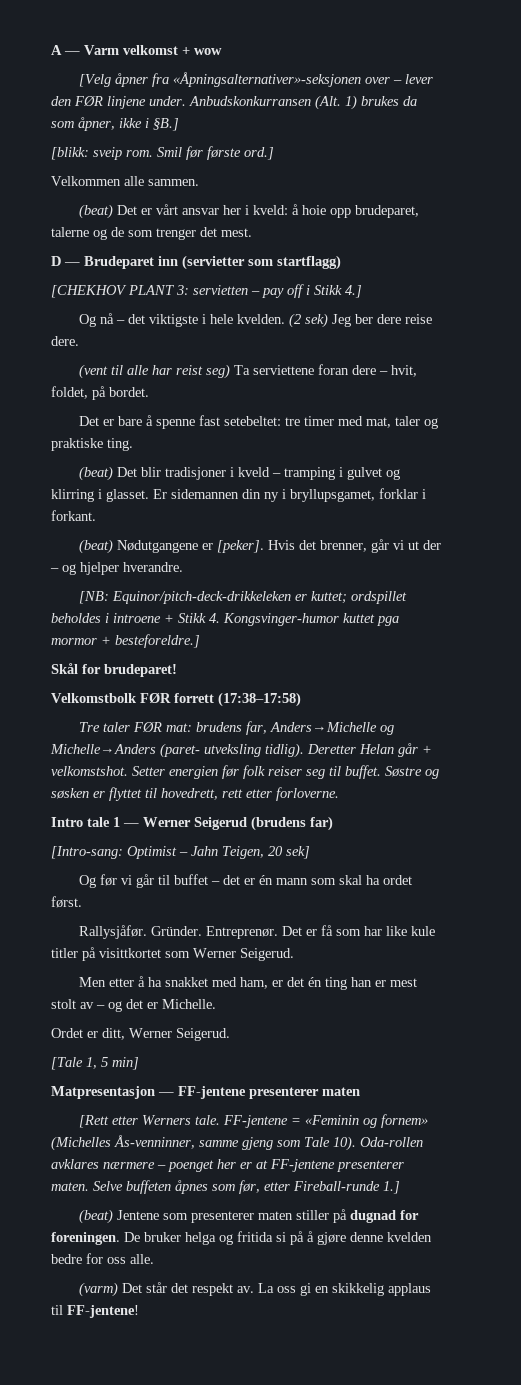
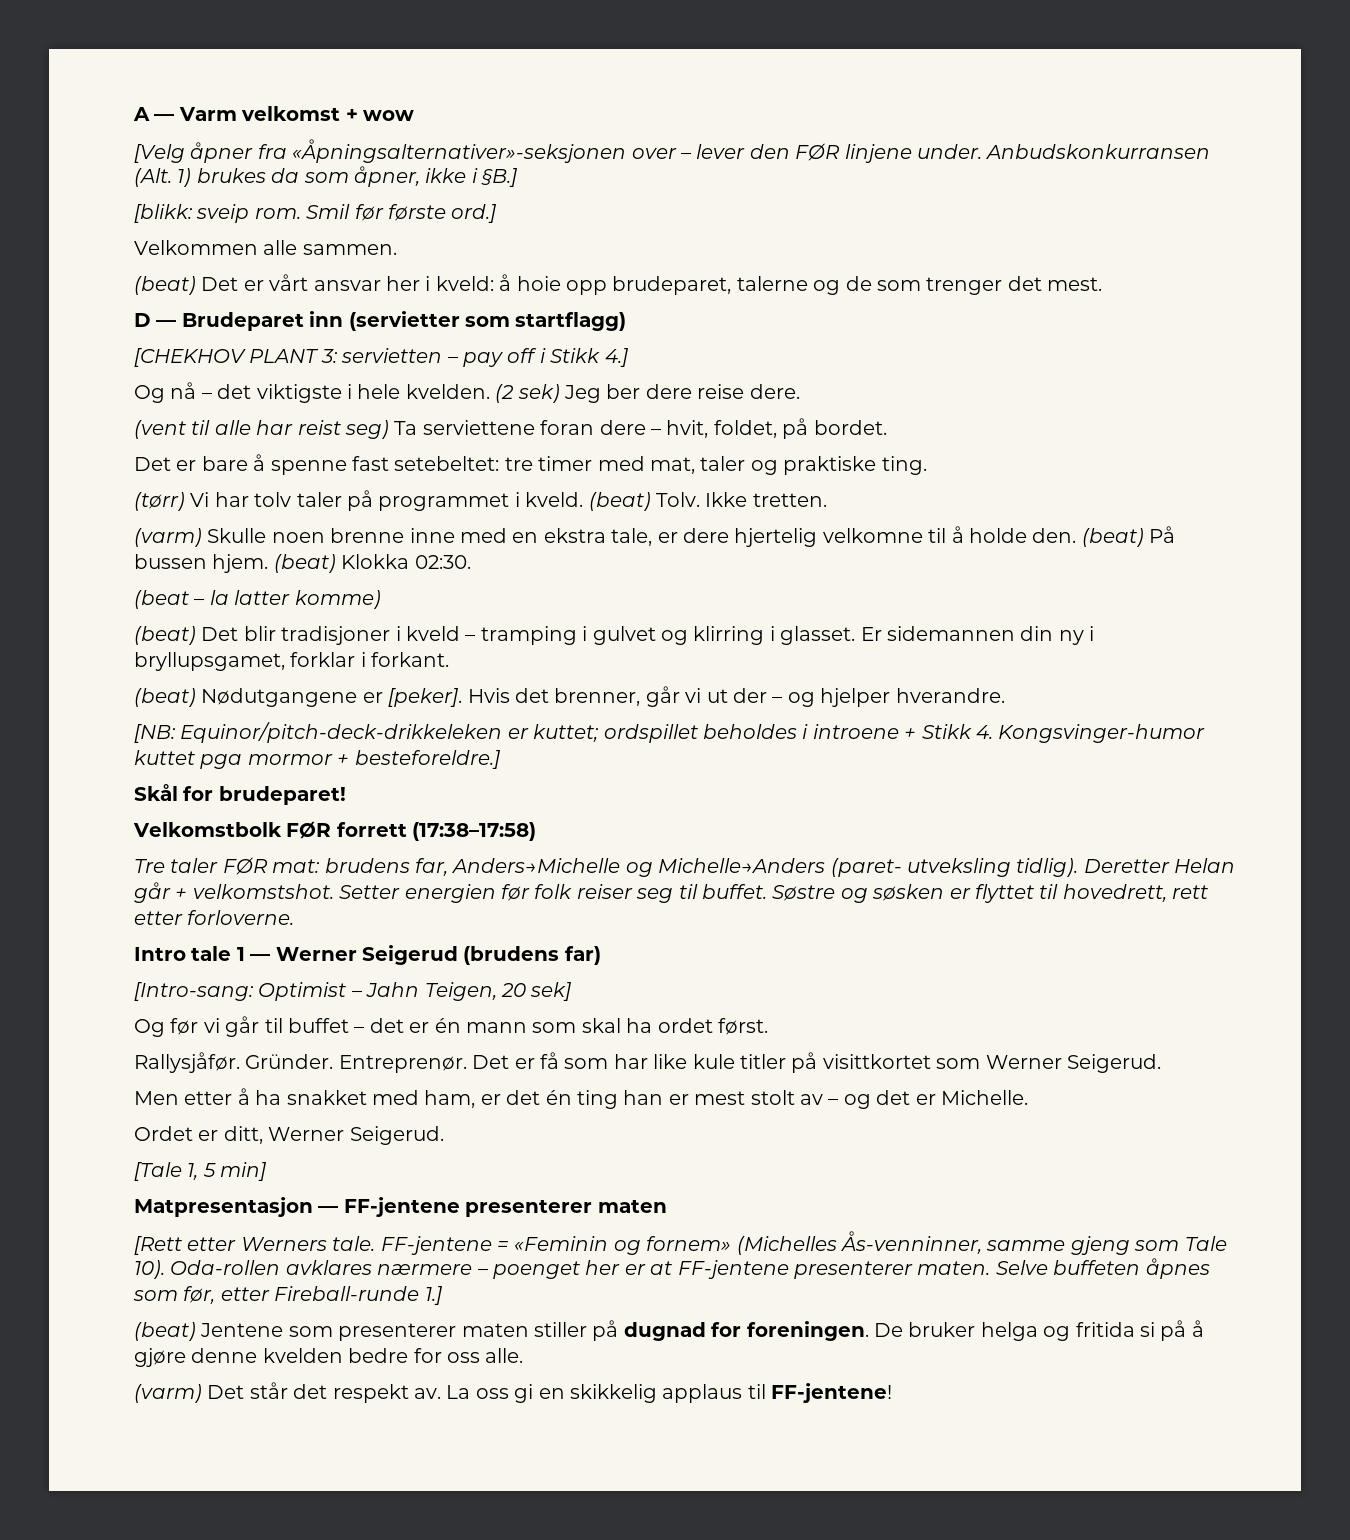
+ (tørr) Vi har tolv taler på programmet i kveld. (beat) Tolv. Ikke tretten.
+ (varm) Skulle noen brenne inne med en ekstra tale, er dere hjertelig velkomne til å holde den. (beat) På bussen hjem. (beat) Klokka 02:30.
+ (beat – la latter komme)

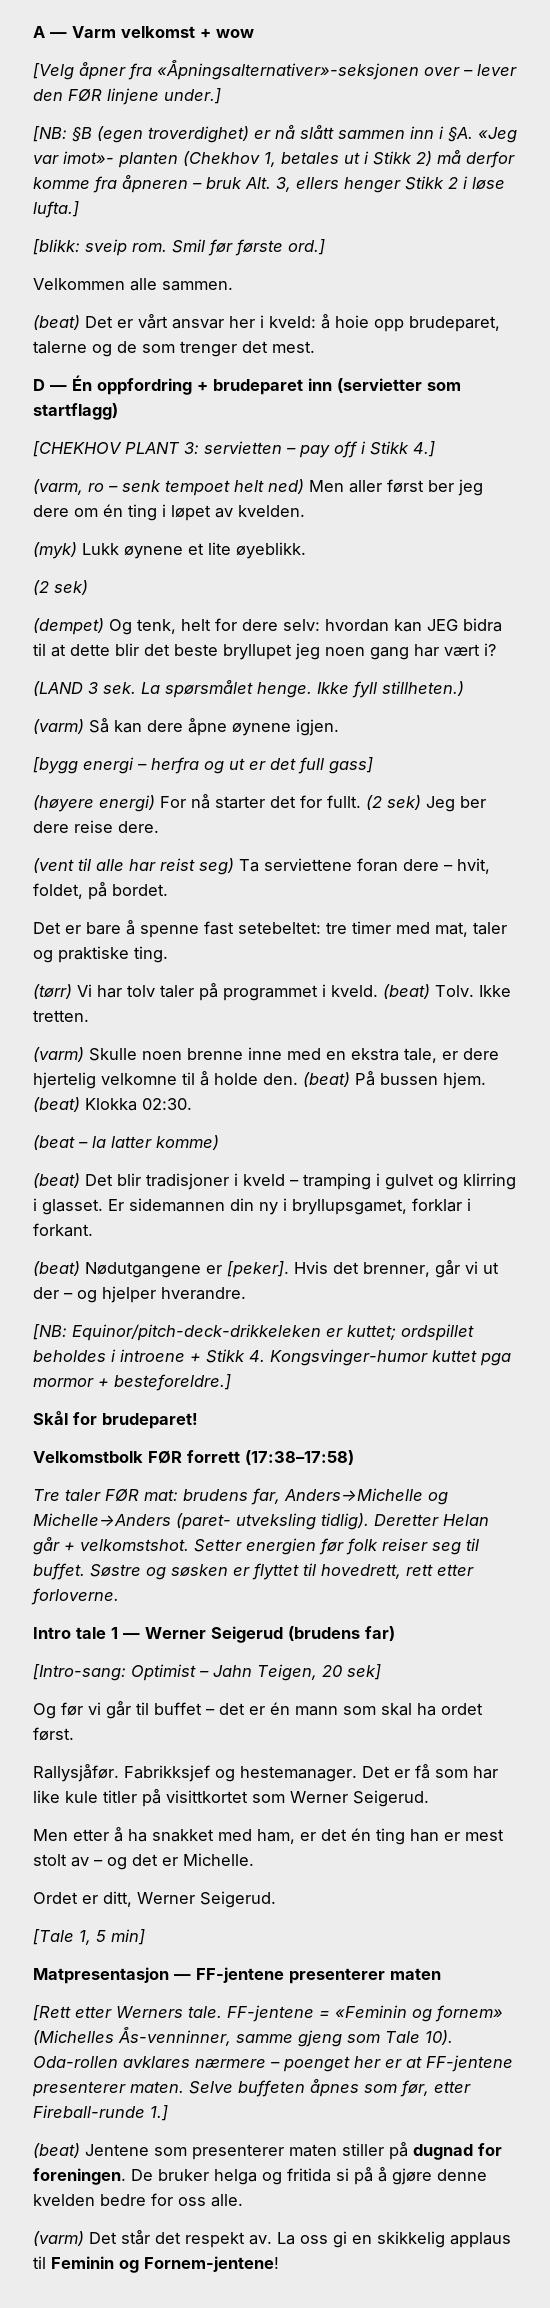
- [Velg åpner fra «Åpningsalternativer»-seksjonen over – lever den FØR linjene under. Anbudskonkurransen (Alt. 1) brukes da som åpner, ikke i §B.]
+ [Velg åpner fra «Åpningsalternativer»-seksjonen over – lever den FØR linjene under.]
+ [NB: §B (egen troverdighet) er nå slått sammen inn i §A. «Jeg var imot»- planten (Chekhov 1, betales ut i Stikk 2) må derfor komme fra åpneren – bruk Alt. 3, ellers henger Stikk 2 i løse lufta.]
- D — Brudeparet inn (servietter som startflagg)
+ D — Én oppfordring + brudeparet inn (servietter som startflagg)
- Og nå – det viktigste i hele kvelden.
+ (varm, ro – senk tempoet helt ned) Men aller først ber jeg dere om én ting i løpet av kvelden.
+ (myk) Lukk øynene et lite øyeblikk.
+ (2 sek)
+ (dempet) Og tenk, helt for dere selv: hvordan kan JEG bidra til at dette blir det beste bryllupet jeg noen gang har vært i?
+ (LAND 3 sek. La spørsmålet henge. Ikke fyll stillheten.)
+ (varm) Så kan dere åpne øynene igjen.
+ [bygg energi – herfra og ut er det full gass]
+ (høyere energi) For nå starter det for fullt.
- Gründer. Entreprenør.
+ Fabrikksjef og hestemanager.
- La oss gi en skikkelig applaus til FF-jentene!
+ La oss gi en skikkelig applaus til Feminin og Fornem-jentene!

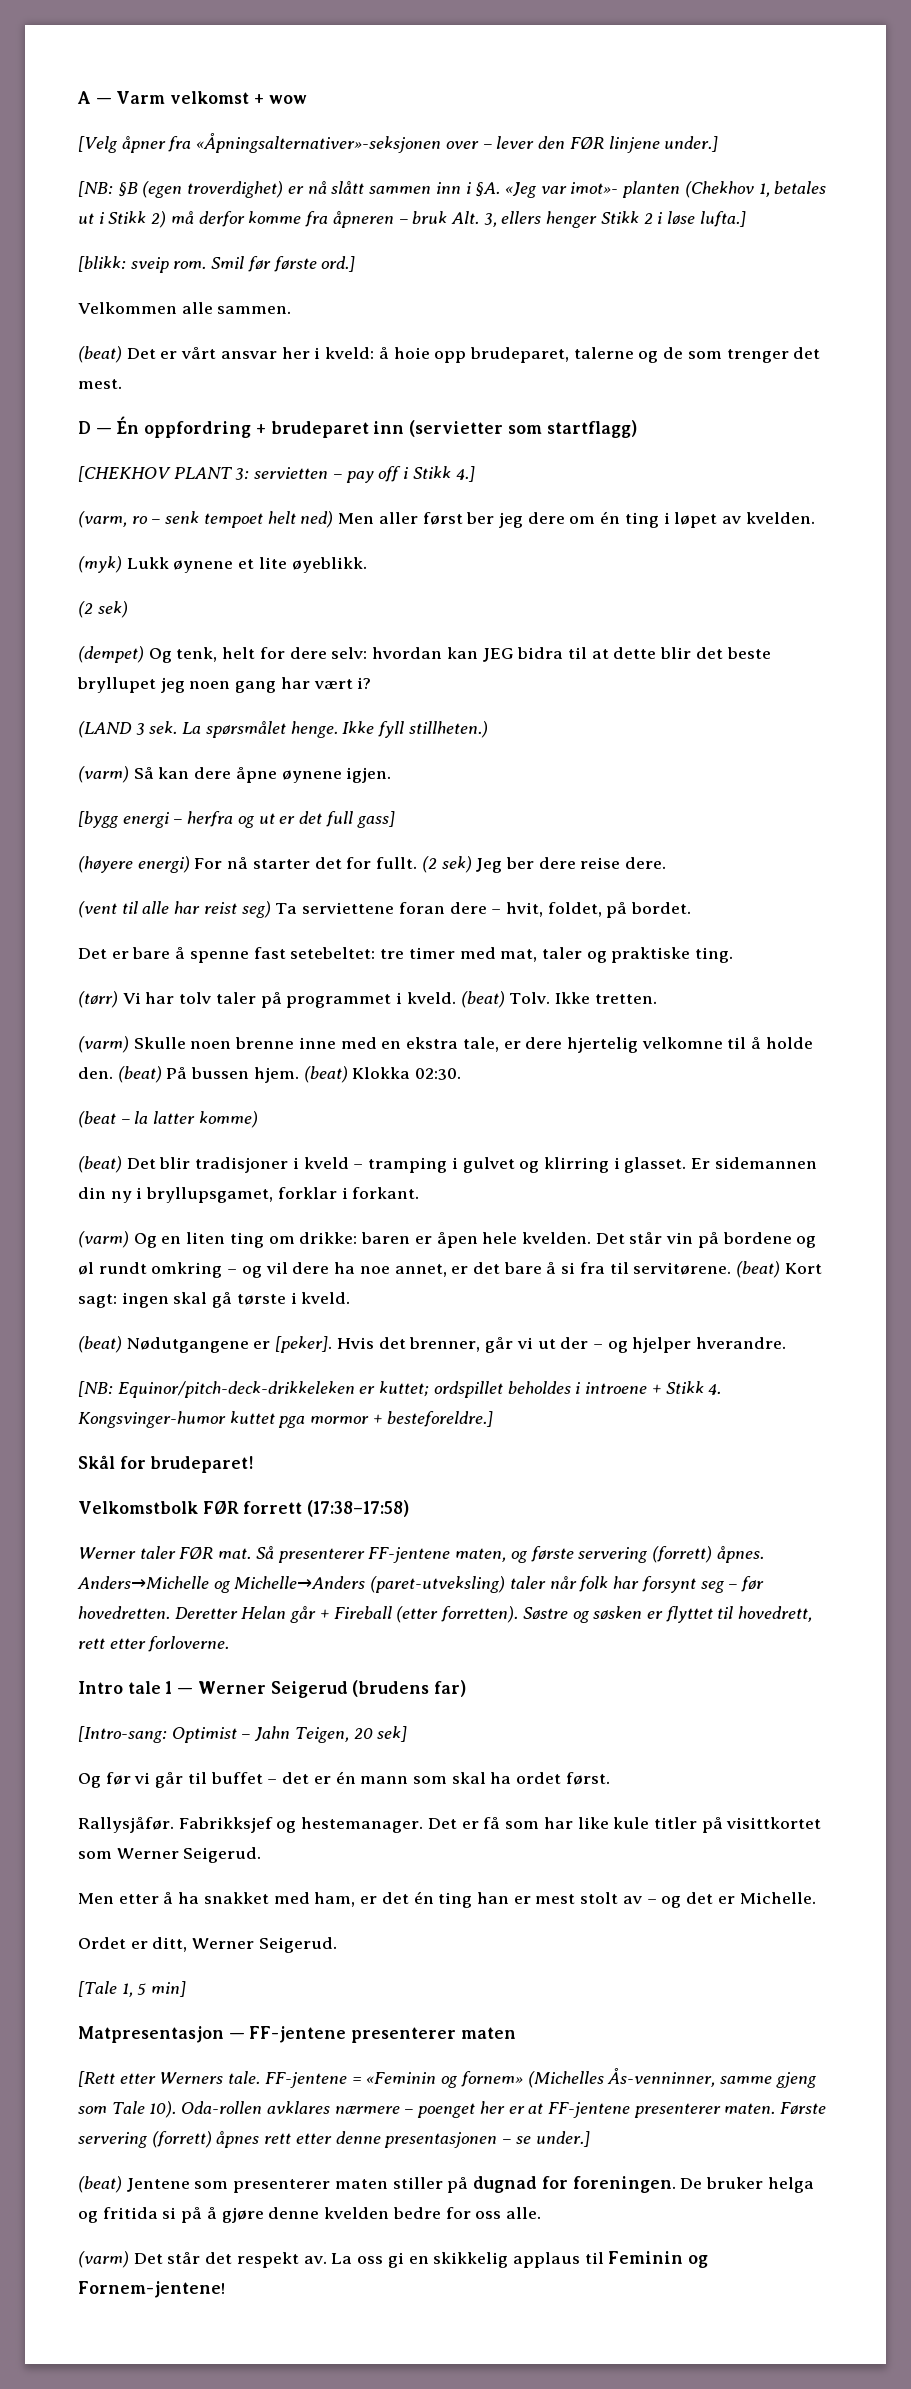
+ (varm) Og en liten ting om drikke: baren er åpen hele kvelden. Det står vin på bordene og øl rundt omkring – og vil dere ha noe annet, er det bare å si fra til servitørene. (beat) Kort sagt: ingen skal gå tørste i kveld.
- Tre taler FØR mat: brudens far, Anders→Michelle og Michelle→Anders (paret- utveksling tidlig). Deretter Helan går + velkomstshot. Setter energien før folk reiser seg til buffet.
+ Werner taler FØR mat. Så presenterer FF-jentene maten, og første servering (forrett) åpnes. Anders→Michelle og Michelle→Anders (paret-utveksling) taler når folk har forsynt seg – før hovedretten. Deretter Helan går + Fireball (etter forretten).
- Selve buffeten åpnes som før, etter Fireball-runde 1.]
+ Første servering (forrett) åpnes rett etter denne presentasjonen – se under.]

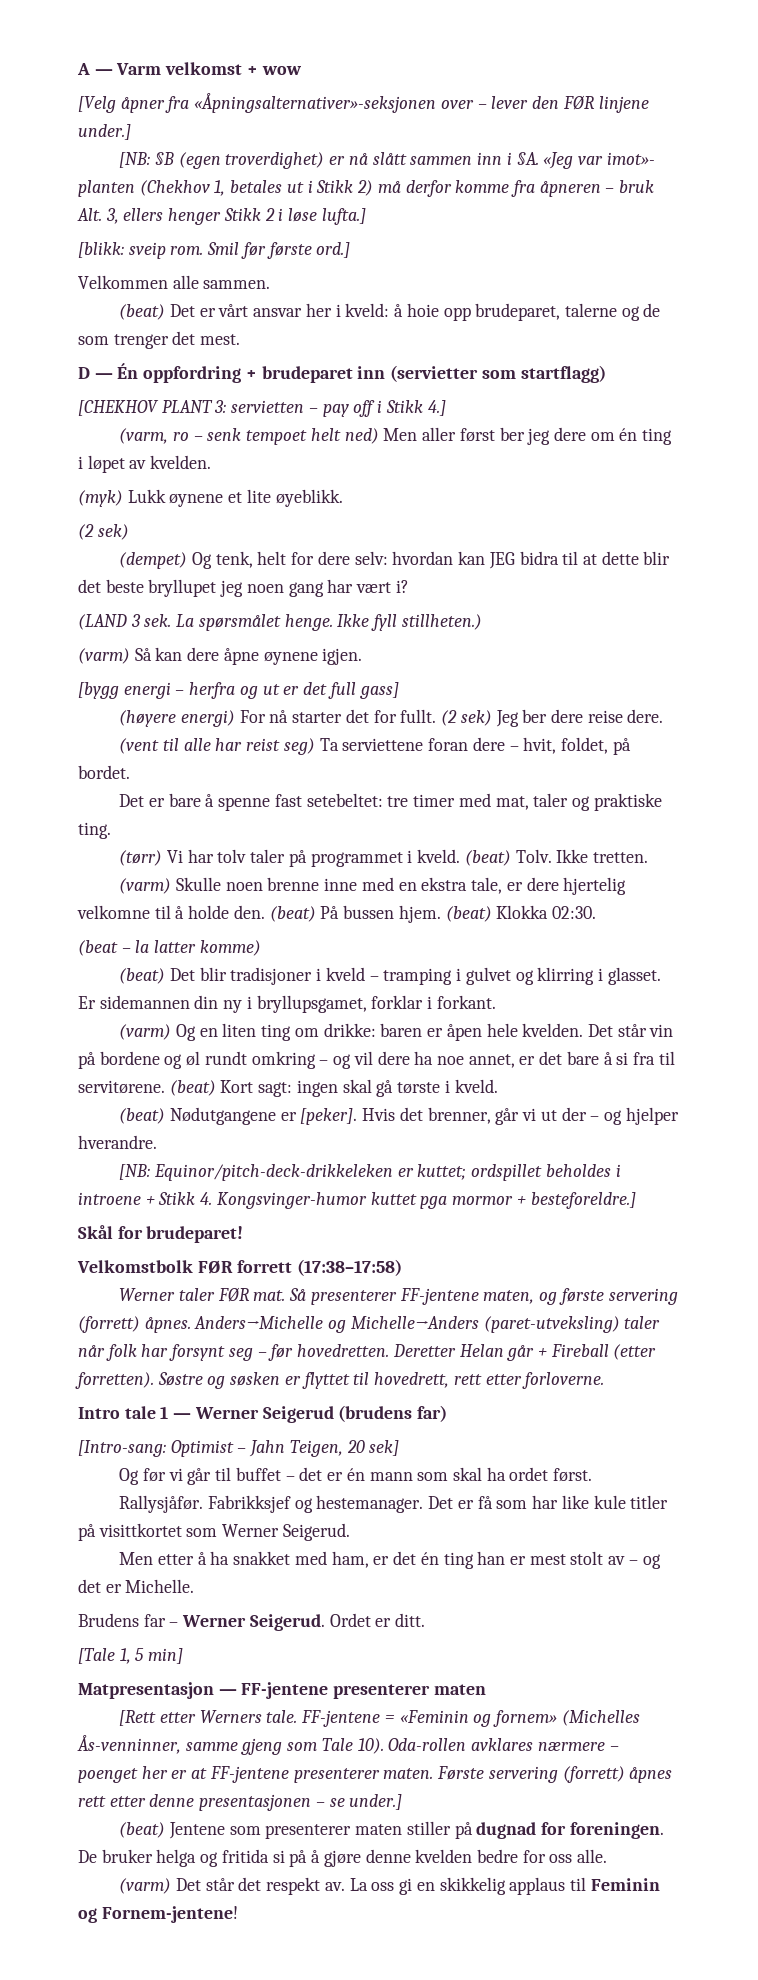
- Ordet er ditt, Werner Seigerud.
+ Brudens far – Werner Seigerud. Ordet er ditt.

